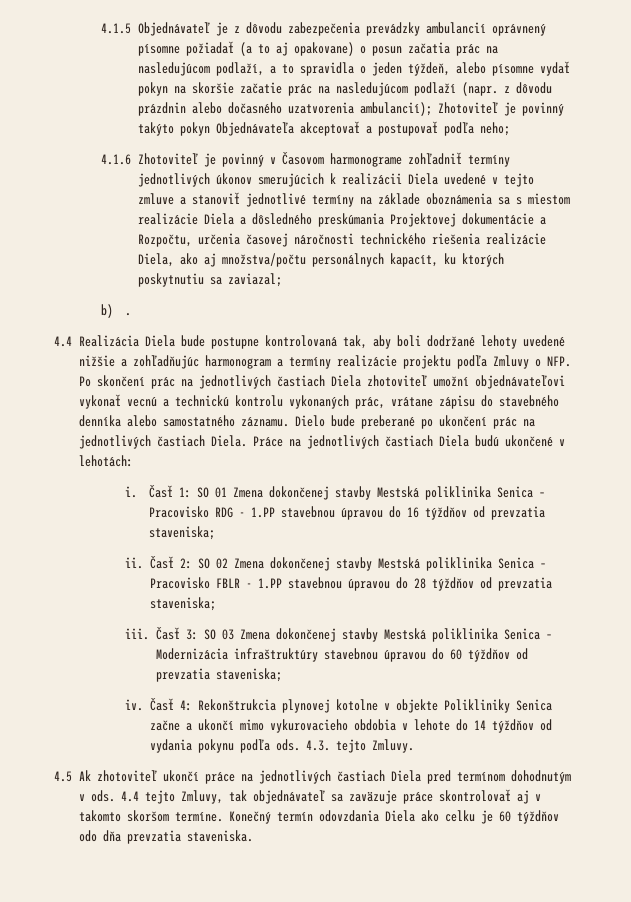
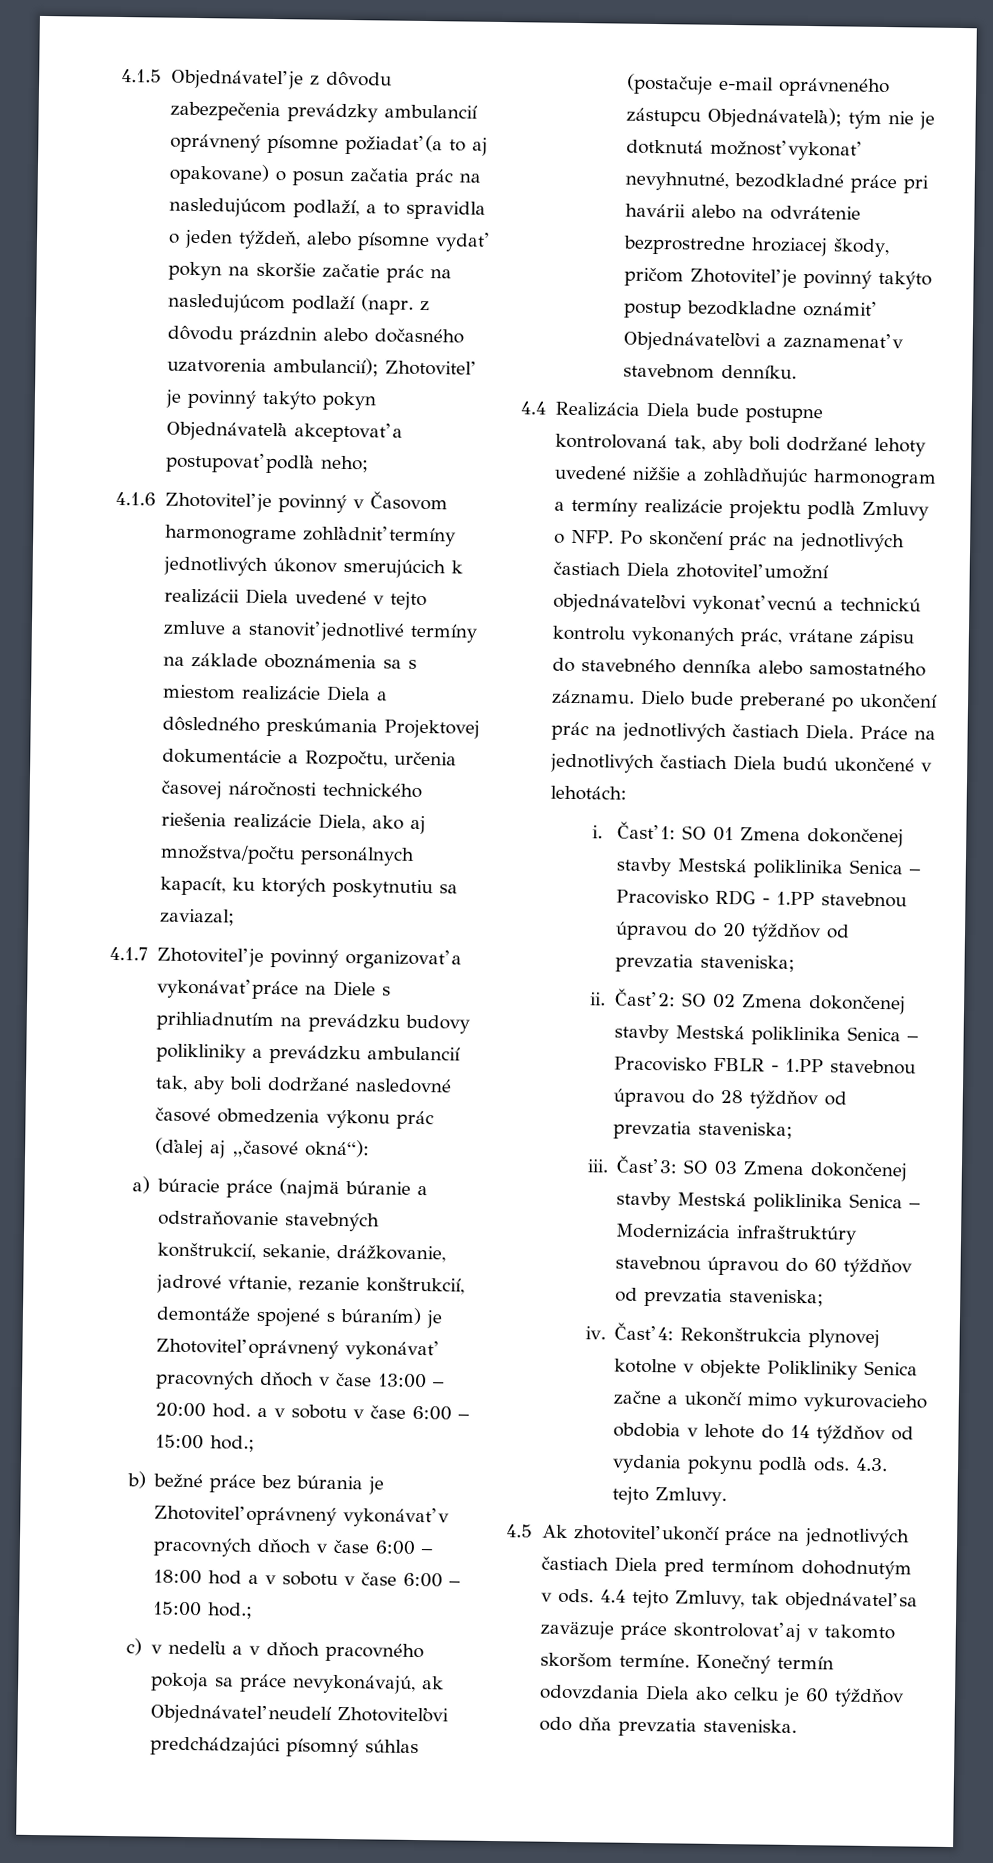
- b) .
+ 4.1.7 Zhotoviteľ je povinný organizovať a vykonávať práce na Diele s prihliadnutím na prevádzku budovy polikliniky a prevádzku ambulancií tak, aby boli dodržané nasledovné časové obmedzenia výkonu prác (ďalej aj „časové okná“):
+ a) búracie práce (najmä búranie a odstraňovanie stavebných konštrukcií, sekanie, drážkovanie, jadrové vŕtanie, rezanie konštrukcií, demontáže spojené s búraním) je Zhotoviteľ oprávnený vykonávať pracovných dňoch v čase 13:00 – 20:00 hod. a v sobotu v čase 6:00 – 15:00 hod.;
+ b) bežné práce bez búrania je Zhotoviteľ oprávnený vykonávať v pracovných dňoch v čase 6:00 – 18:00 hod a v sobotu v čase 6:00 – 15:00 hod.;
+ c) v nedeľu a v dňoch pracovného pokoja sa práce nevykonávajú, ak Objednávateľ neudelí Zhotoviteľovi predchádzajúci písomný súhlas (postačuje e-mail oprávneného zástupcu Objednávateľa); tým nie je dotknutá možnosť vykonať nevyhnutné, bezodkladné práce pri havárii alebo na odvrátenie bezprostredne hroziacej škody, pričom Zhotoviteľ je povinný takýto postup bezodkladne oznámiť Objednávateľovi a zaznamenať v stavebnom denníku.
- Časť 1: SO 01 Zmena dokončenej stavby Mestská poliklinika Senica – Pracovisko RDG - 1.PP stavebnou úpravou do 16 týždňov od prevzatia staveniska;
+ Časť 1: SO 01 Zmena dokončenej stavby Mestská poliklinika Senica – Pracovisko RDG - 1.PP stavebnou úpravou do 20 týždňov od prevzatia staveniska;

